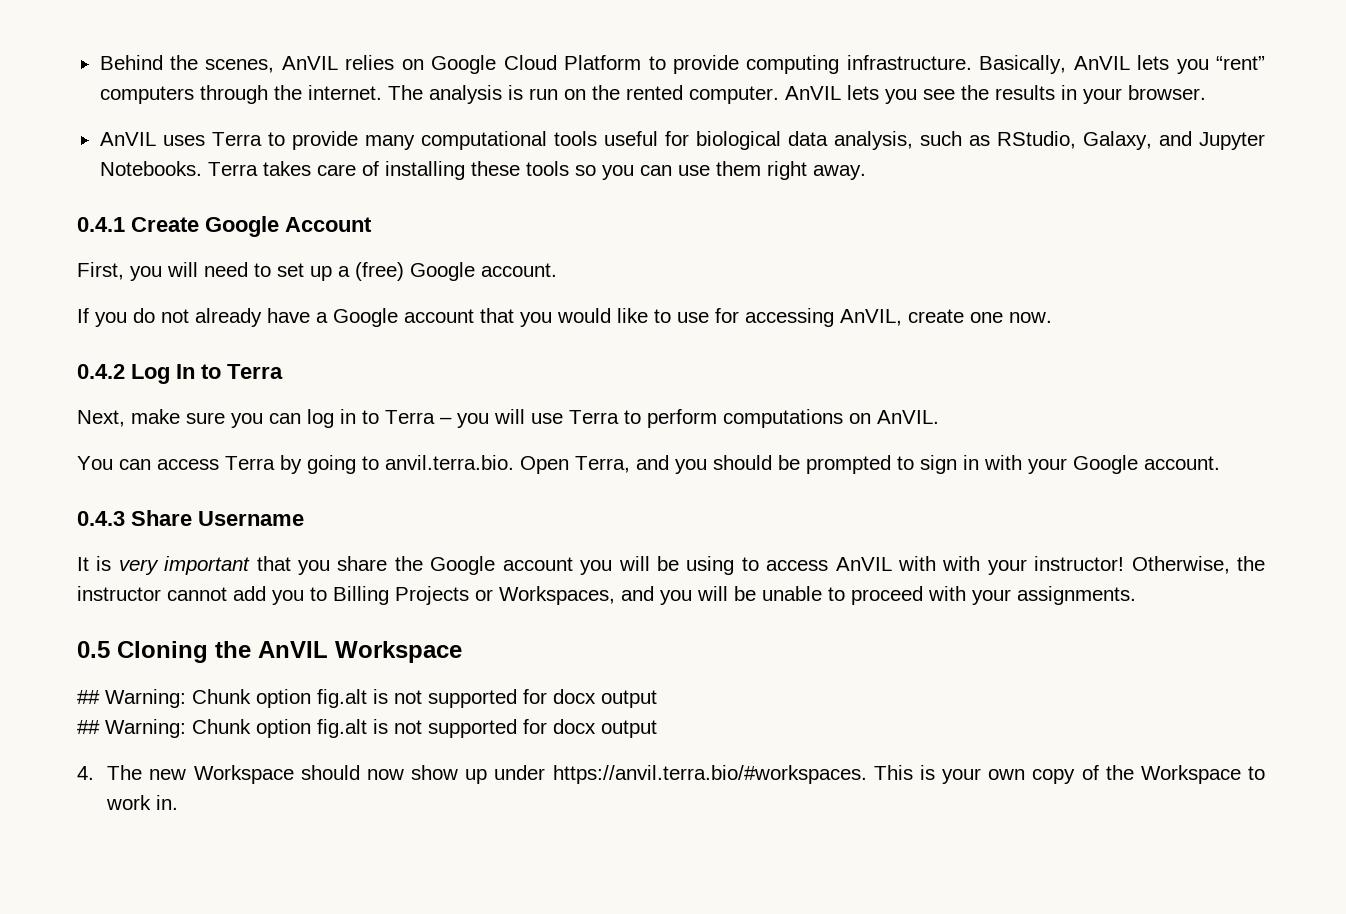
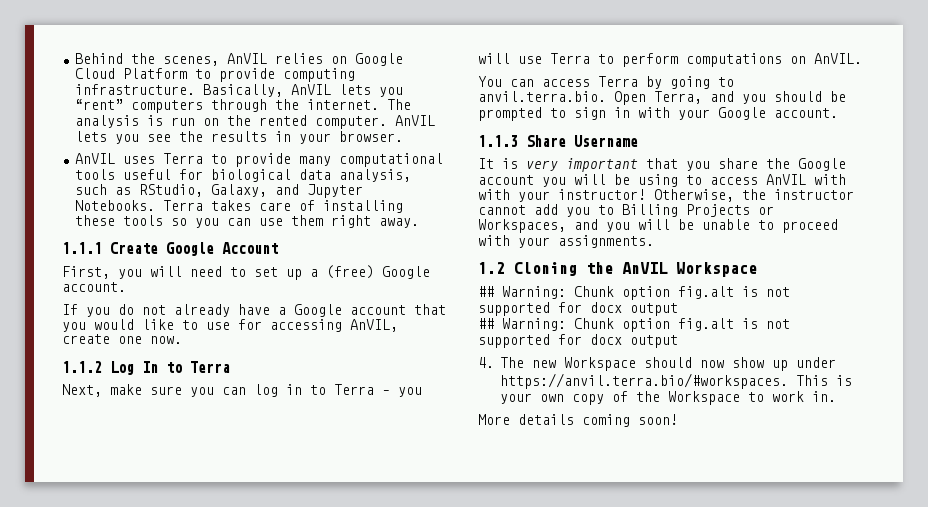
- 0.4.1 Create Google Account
+ 1.1.1 Create Google Account
- 0.4.2 Log In to Terra
+ 1.1.2 Log In to Terra
- 0.4.3 Share Username
+ 1.1.3 Share Username
- 0.5 Cloning the AnVIL Workspace
+ 1.2 Cloning the AnVIL Workspace
+ More details coming soon!

